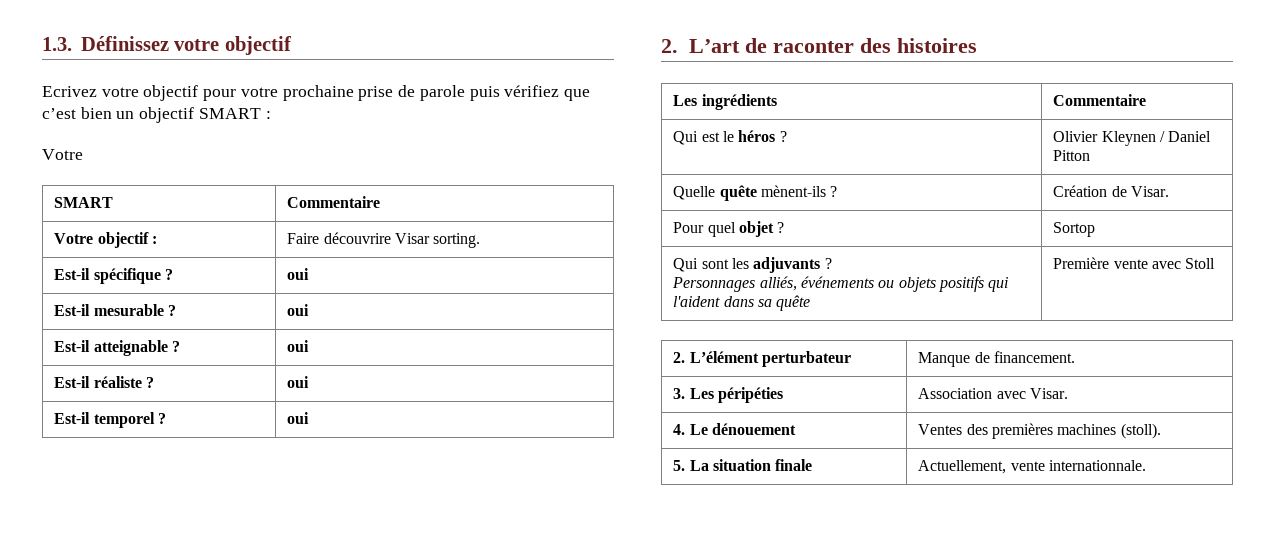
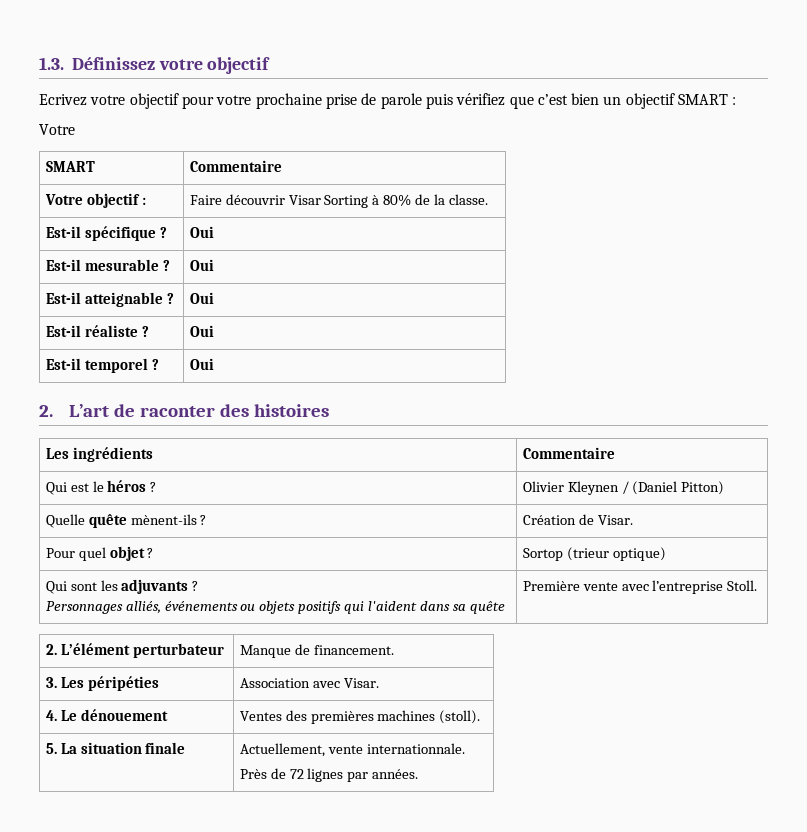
- Votre objectif : | Faire découvrire Visar sorting.
+ Votre objectif : | Faire découvrir Visar Sorting à 80% de la classe.
- Est-il spécifique ? | oui
+ Est-il spécifique ? | Oui
- Est-il mesurable ? | oui
+ Est-il mesurable ? | Oui
- Est-il atteignable ? | oui
+ Est-il atteignable ? | Oui
- Est-il réaliste ? | oui
+ Est-il réaliste ? | Oui
- Est-il temporel ? | oui
+ Est-il temporel ? | Oui
- Qui est le héros ? | Olivier Kleynen / Daniel Pitton
+ Qui est le héros ? | Olivier Kleynen / (Daniel Pitton)
- Pour quel objet ? | Sortop
+ Pour quel objet ? | Sortop (trieur optique)
  Qui sont les adjuvants ?
- Personnages alliés, événements ou objets positifs qui l'aident dans sa quête | Première vente avec Stoll
+ Personnages alliés, événements ou objets positifs qui l'aident dans sa quête | Première vente avec l’entreprise Stoll.
  5. La situation finale | Actuellement, vente internationnale.
+ Près de 72 lignes par années.

